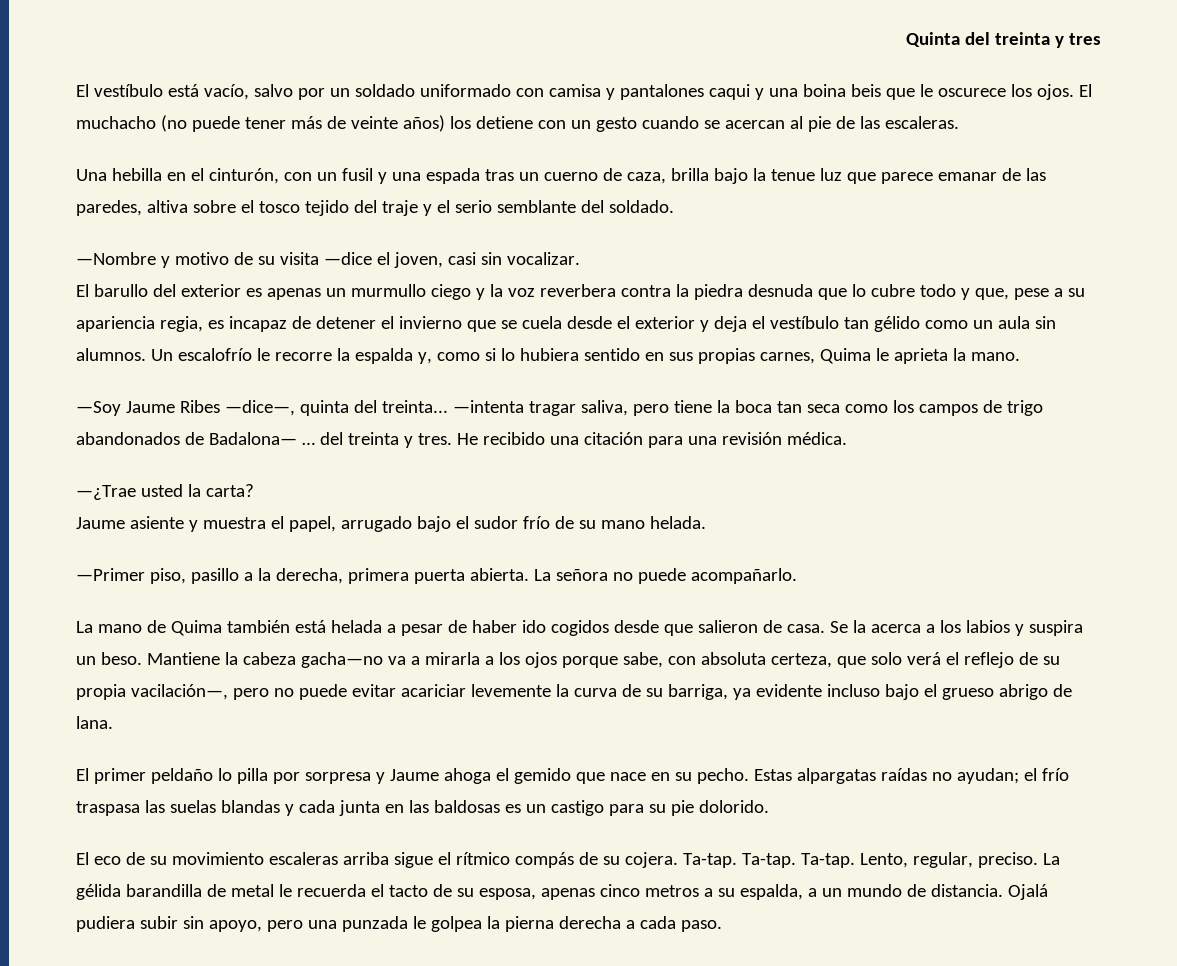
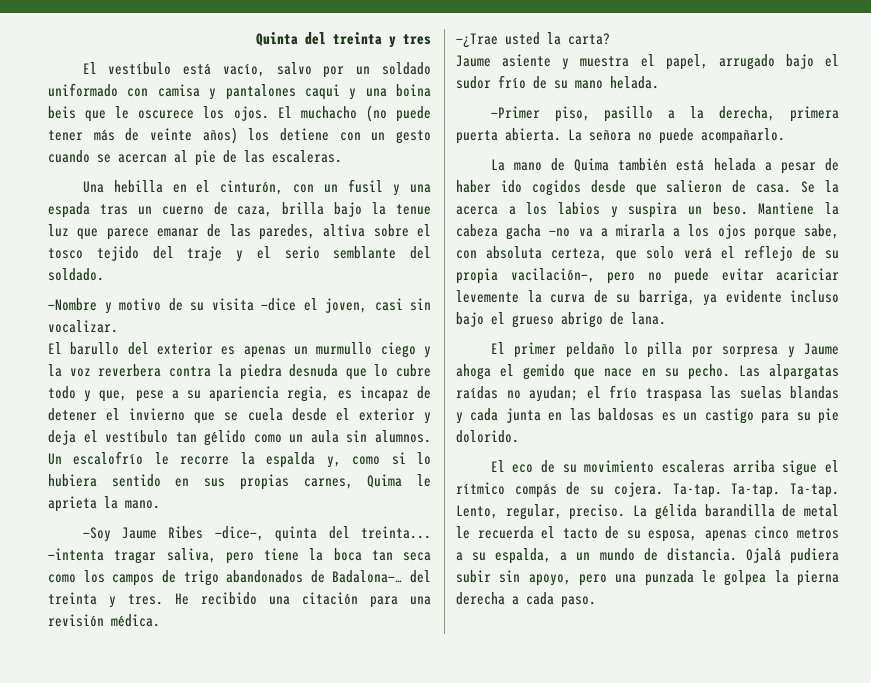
- —intenta tragar saliva, pero tiene la boca tan seca como los campos de trigo abandonados de Badalona— … del treinta y tres.
+ —intenta tragar saliva, pero tiene la boca tan seca como los campos de trigo abandonados de Badalona—… del treinta y tres.
- Mantiene la cabeza gacha—no va a mirarla a los ojos porque sabe, con absoluta certeza, que solo verá el reflejo de su propia vacilación—, pero no puede evitar acariciar levemente la curva de su barriga, ya evidente incluso bajo el grueso abrigo de lana.
+ Mantiene la cabeza gacha —no va a mirarla a los ojos porque sabe, con absoluta certeza, que solo verá el reflejo de su propia vacilación—, pero no puede evitar acariciar levemente la curva de su barriga, ya evidente incluso bajo el grueso abrigo de lana.
- Estas alpargatas raídas no ayudan; el frío traspasa las suelas blandas y cada junta en las baldosas es un castigo para su pie dolorido.
+ Las alpargatas raídas no ayudan; el frío traspasa las suelas blandas y cada junta en las baldosas es un castigo para su pie dolorido.

